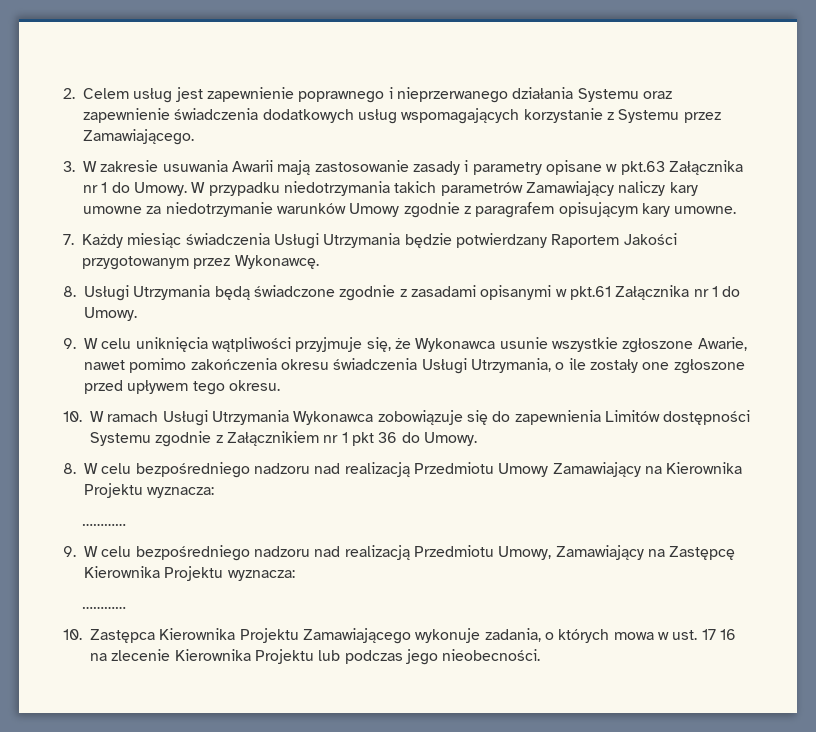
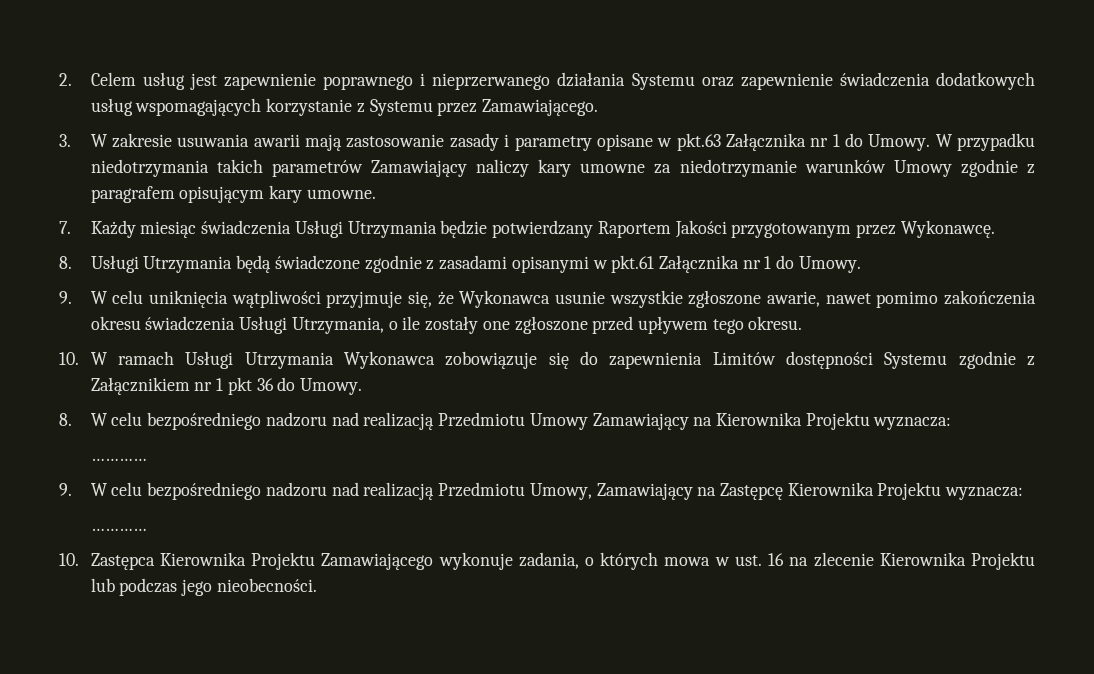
- 3. W zakresie usuwania Awarii mają zastosowanie zasady i parametry opisane w pkt.63 Załącznika nr 1 do Umowy.
+ 3. W zakresie usuwania awarii mają zastosowanie zasady i parametry opisane w pkt.63 Załącznika nr 1 do Umowy.
- 9. W celu uniknięcia wątpliwości przyjmuje się, że Wykonawca usunie wszystkie zgłoszone Awarie, nawet pomimo zakończenia okresu świadczenia Usługi Utrzymania, o ile zostały one zgłoszone przed upływem tego okresu.
+ 9. W celu uniknięcia wątpliwości przyjmuje się, że Wykonawca usunie wszystkie zgłoszone awarie, nawet pomimo zakończenia okresu świadczenia Usługi Utrzymania, o ile zostały one zgłoszone przed upływem tego okresu.
- 10. Zastępca Kierownika Projektu Zamawiającego wykonuje zadania, o których mowa w ust. 17 16 na zlecenie Kierownika Projektu lub podczas jego nieobecności.
+ 10. Zastępca Kierownika Projektu Zamawiającego wykonuje zadania, o których mowa w ust. 16 na zlecenie Kierownika Projektu lub podczas jego nieobecności.

